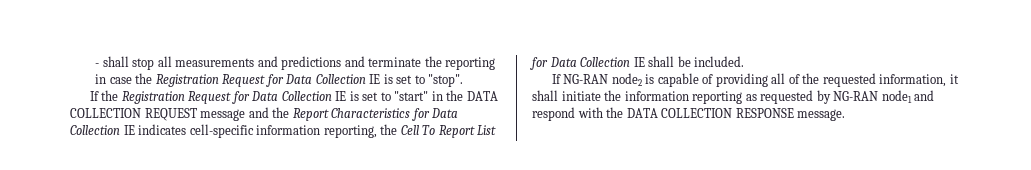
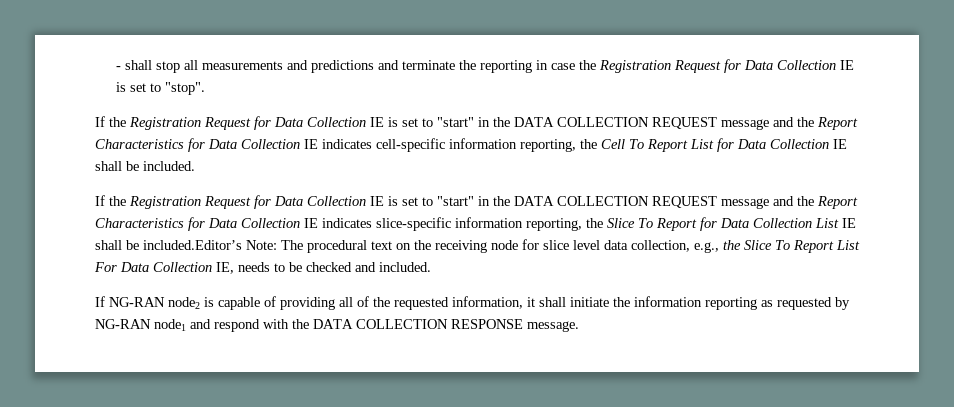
+ If the Registration Request for Data Collection IE is set to "start" in the DATA COLLECTION REQUEST message and the Report Characteristics for Data Collection IE indicates slice-specific information reporting, the Slice To Report for Data Collection List IE shall be included.Editor’s Note: The procedural text on the receiving node for slice level data collection, e.g., the Slice To Report List For Data Collection IE, needs to be checked and included.

